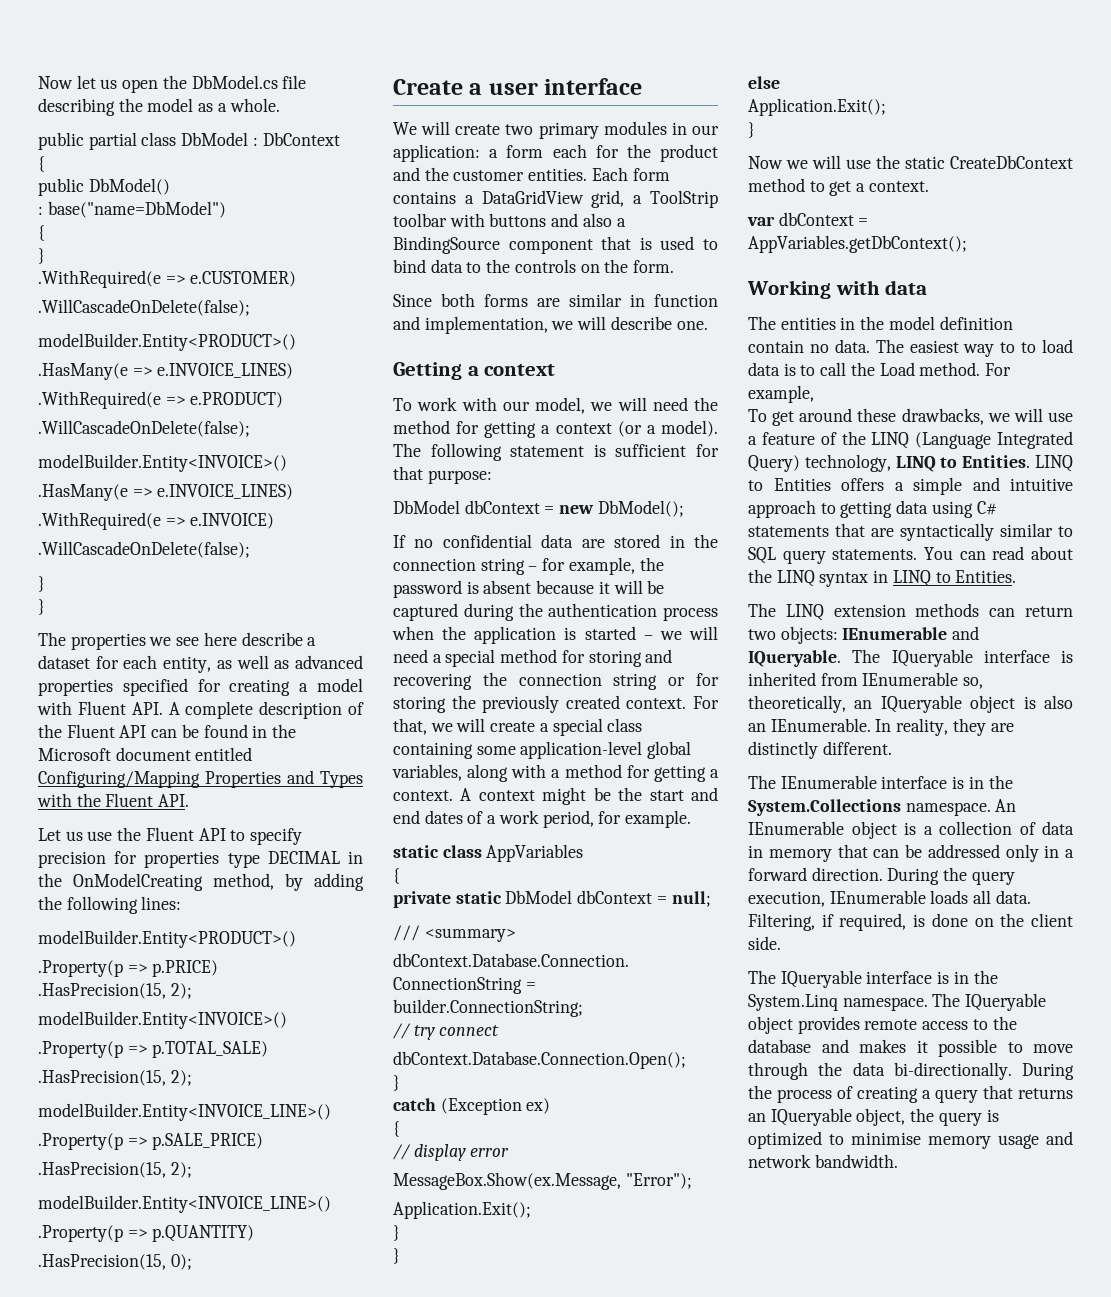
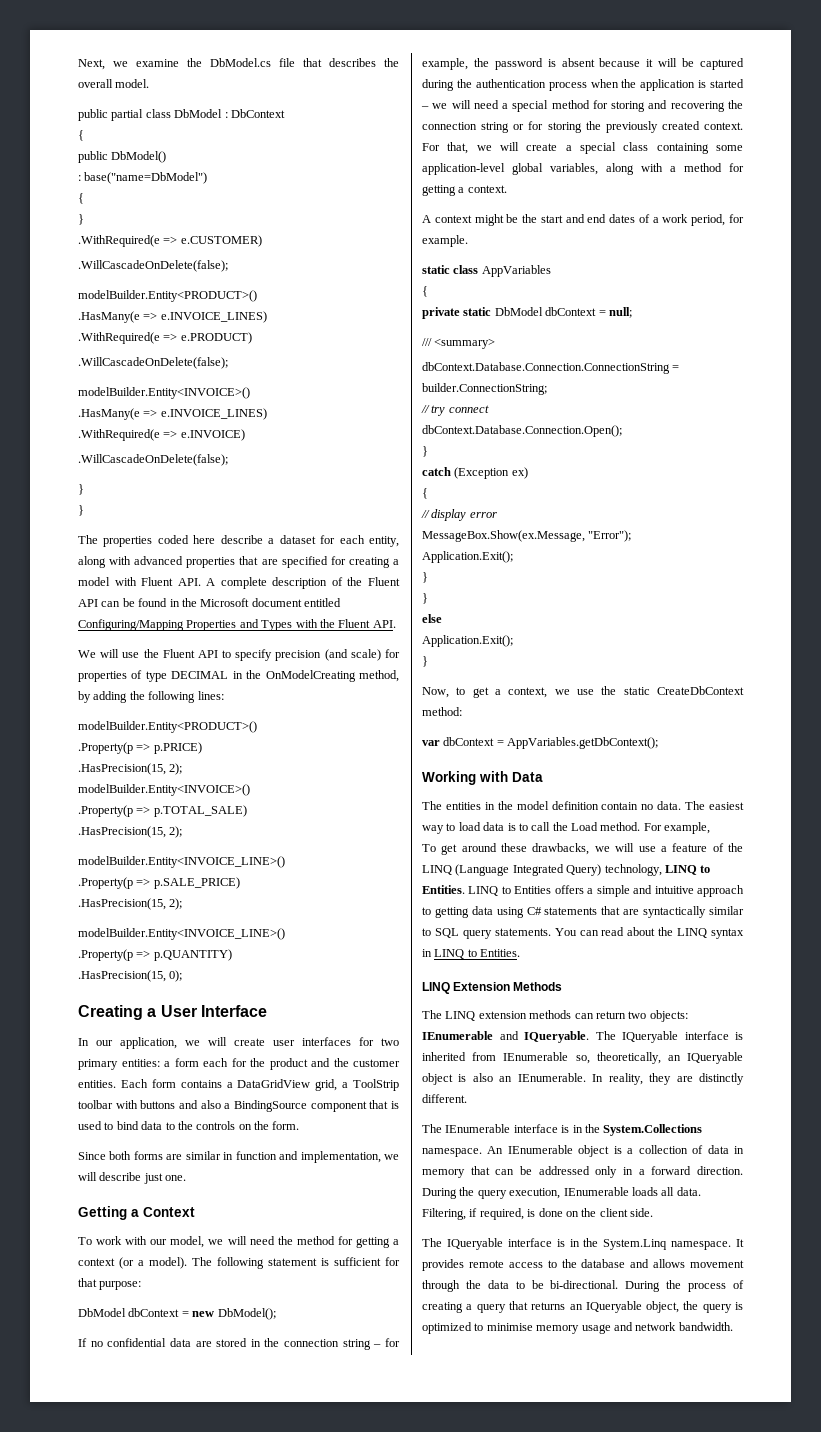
- Now let us open the DbModel.cs file describing the model as a whole.
+ Next, we examine the DbModel.cs file that describes the overall model.
- The properties we see here describe a dataset for each entity, as well as advanced properties specified for creating a model with Fluent API. A complete description of the Fluent API can be found in the Microsoft document entitled Configuring/Mapping Properties and Types with the Fluent API.
+ The properties coded here describe a dataset for each entity, along with advanced properties that are specified for creating a model with Fluent API. A complete description of the Fluent API can be found in the Microsoft document entitled Configuring/Mapping Properties and Types with the Fluent API.
- Let us use the Fluent API to specify precision for properties type DECIMAL in the OnModelCreating method, by adding the following lines:
+ We will use the Fluent API to specify precision (and scale) for properties of type DECIMAL in the OnModelCreating method, by adding the following lines:
- Create a user interface
- We will create two primary modules in our application: a form each for the product and the customer entities.
+ Creating a User Interface
+ In our application, we will create user interfaces for two primary entities: a form each for the product and the customer entities.
- Since both forms are similar in function and implementation, we will describe one.
+ Since both forms are similar in function and implementation, we will describe just one.
- Getting a context
+ Getting a Context
- For that, we will create a special class containing some application-level global variables, along with a method for getting a context. A context might be the start and end dates of a work period, for example.
+ For that, we will create a special class containing some application-level global variables, along with a method for getting a context.
+ A context might be the start and end dates of a work period, for example.
- Now we will use the static CreateDbContext method to get a context.
+ Now, to get a context, we use the static CreateDbContext method:
- Working with data
+ Working with Data
- The easiest way to to load data is to call the Load method.
+ The easiest way to load data is to call the Load method.
+ LINQ Extension Methods
- The IQueryable object provides remote access to the database and makes it possible to move through the data bi-directionally.
+ It provides remote access to the database and allows movement through the data to be bi-directional.

